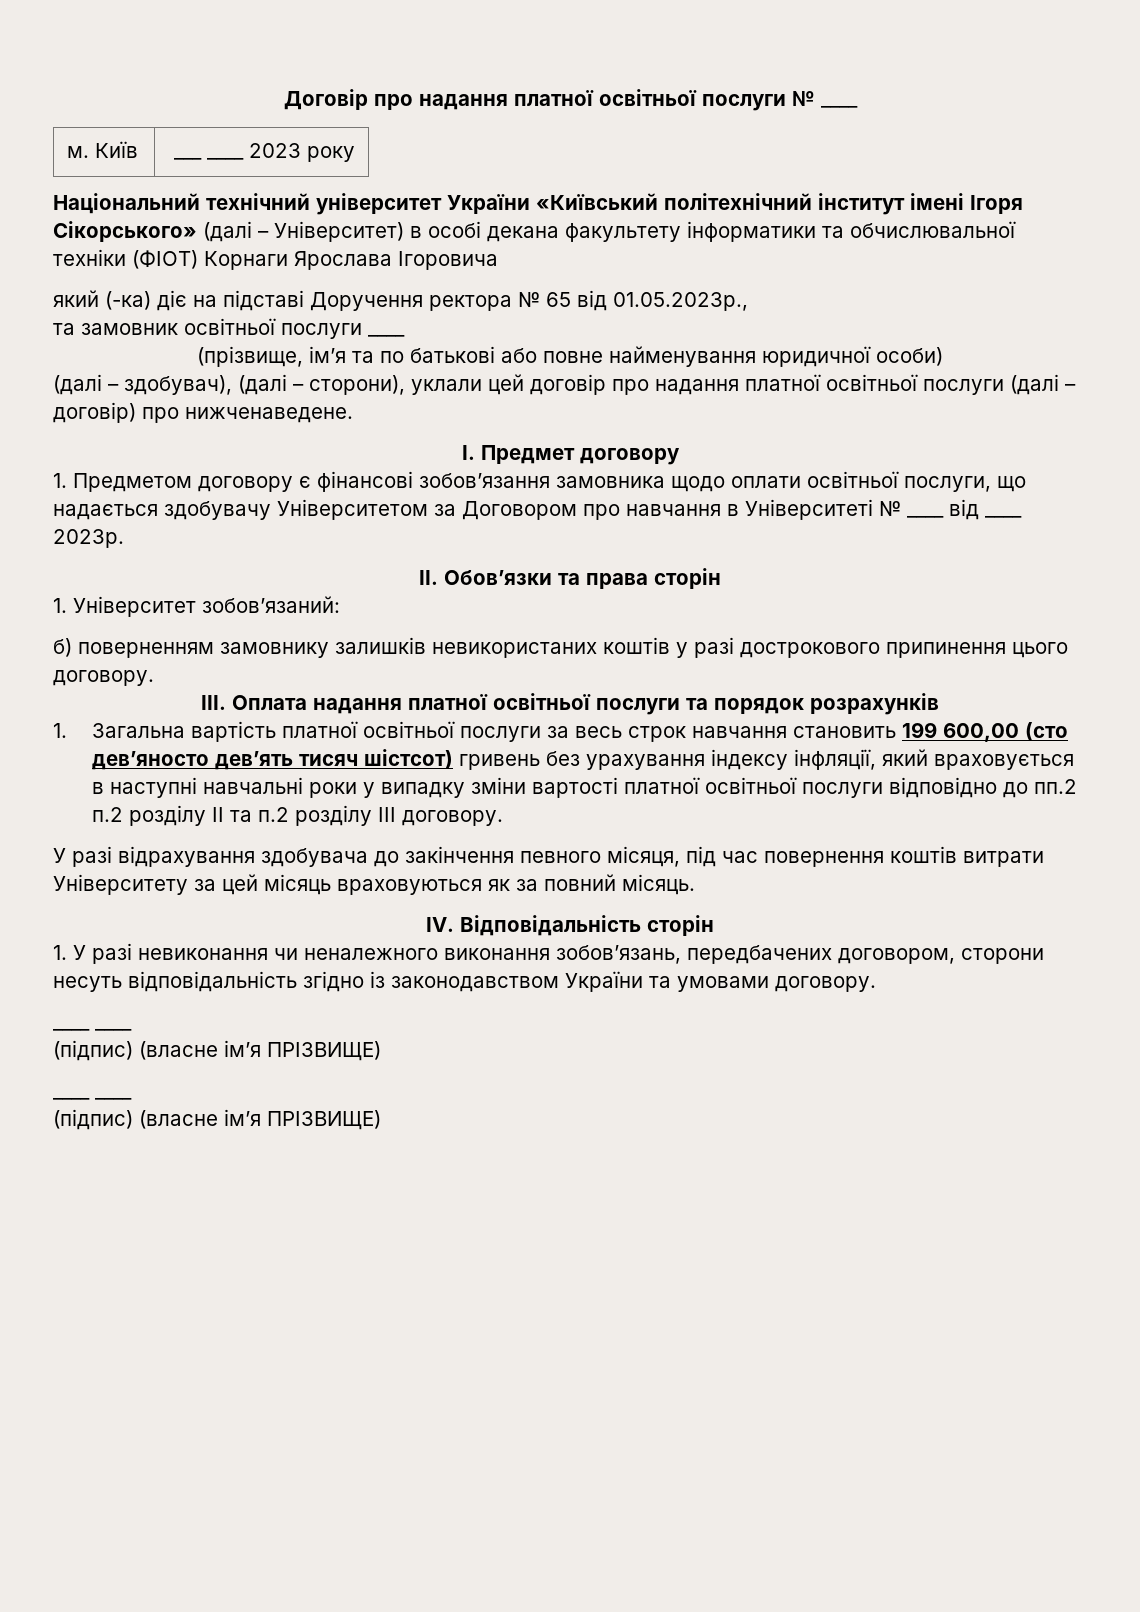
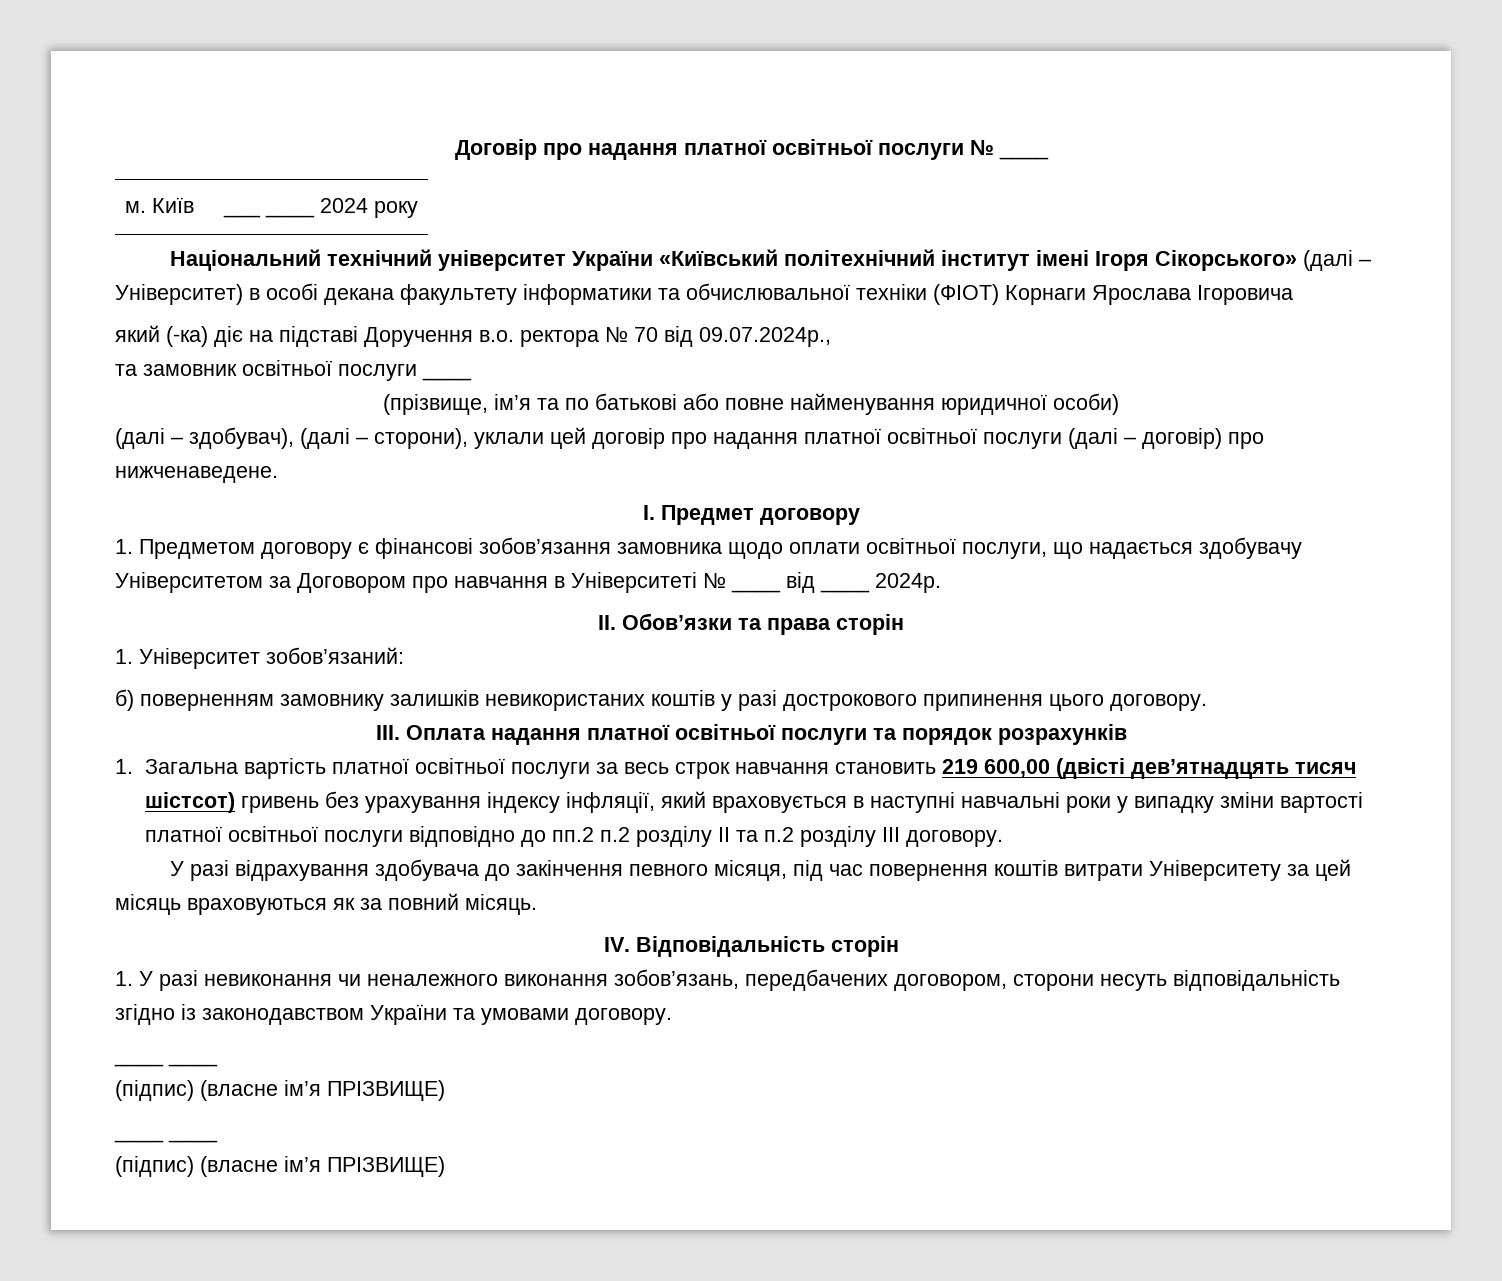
- м. Київ | ___ ____ 2023 року
+ м. Київ | ___ ____ 2024 року
- який (-ка) діє на підставі Доручення ректора № 65 від 01.05.2023р.,
+ який (-ка) діє на підставі Доручення в.о. ректора № 70 від 09.07.2024р.,
- 1. Предметом договору є фінансові зобов’язання замовника щодо оплати освітньої послуги, що надається здобувачу Університетом за Договором про навчання в Університеті № ____ від ____ 2023р.
+ 1. Предметом договору є фінансові зобов’язання замовника щодо оплати освітньої послуги, що надається здобувачу Університетом за Договором про навчання в Університеті № ____ від ____ 2024р.
- 1. Загальна вартість платної освітньої послуги за весь строк навчання становить 199 600,00 (сто дев’яносто дев’ять тисяч шістсот) гривень без урахування індексу інфляції, який враховується в наступні навчальні роки у випадку зміни вартості платної освітньої послуги відповідно до пп.2 п.2 розділу ІІ та п.2 розділу ІІІ договору.
+ 1. Загальна вартість платної освітньої послуги за весь строк навчання становить 219 600,00 (двісті дев’ятнадцять тисяч шістсот) гривень без урахування індексу інфляції, який враховується в наступні навчальні роки у випадку зміни вартості платної освітньої послуги відповідно до пп.2 п.2 розділу ІІ та п.2 розділу ІІІ договору.

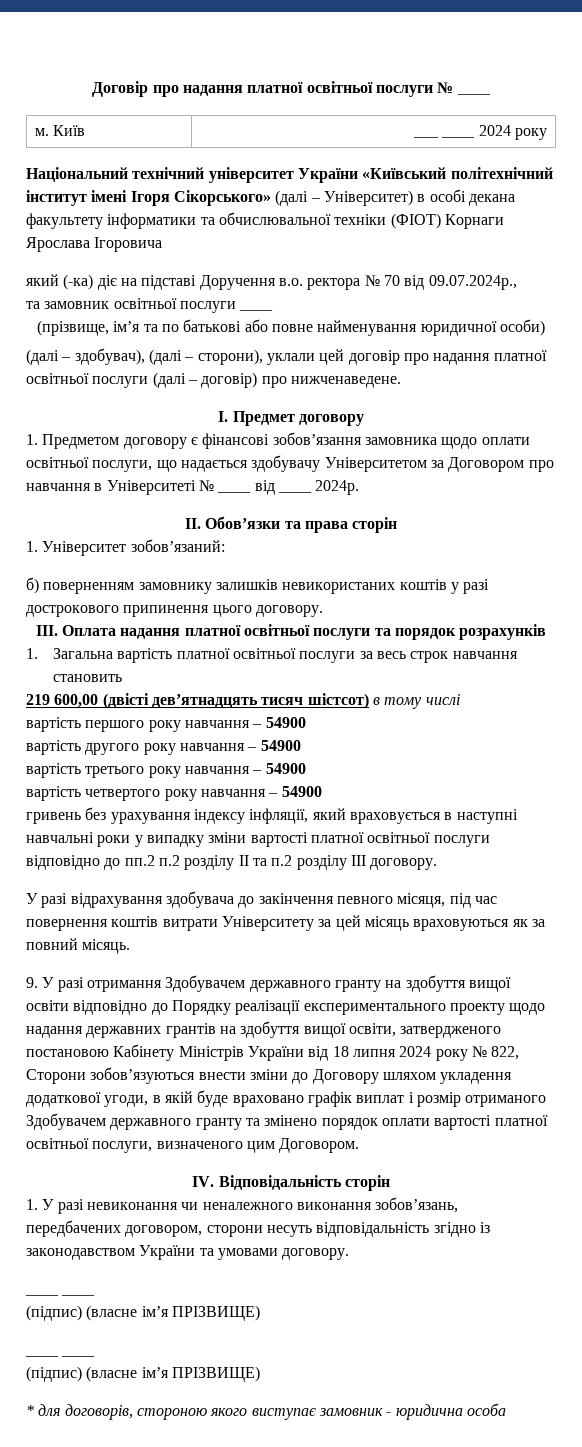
- 1. Загальна вартість платної освітньої послуги за весь строк навчання становить 219 600,00 (двісті дев’ятнадцять тисяч шістсот) гривень без урахування індексу інфляції, який враховується в наступні навчальні роки у випадку зміни вартості платної освітньої послуги відповідно до пп.2 п.2 розділу ІІ та п.2 розділу ІІІ договору.
+ 1. Загальна вартість платної освітньої послуги за весь строк навчання становить
+ 219 600,00 (двісті дев’ятнадцять тисяч шістсот) в тому числі
+ вартість першого року навчання – 54900
+ вартість другого року навчання – 54900
+ вартість третього року навчання – 54900
+ вартість четвертого року навчання – 54900
+ гривень без урахування індексу інфляції, який враховується в наступні навчальні роки у випадку зміни вартості платної освітньої послуги відповідно до пп.2 п.2 розділу ІІ та п.2 розділу ІІІ договору.
+ 9. У разі отримання Здобувачем державного гранту на здобуття вищої освіти відповідно до Порядку реалізації експериментального проекту щодо надання державних грантів на здобуття вищої освіти, затвердженого постановою Кабінету Міністрів України від 18 липня 2024 року № 822, Сторони зобов’язуються внести зміни до Договору шляхом укладення додаткової угоди, в якій буде враховано графік виплат і розмір отриманого Здобувачем державного гранту та змінено порядок оплати вартості платної освітньої послуги, визначеного цим Договором.
+ * для договорів, стороною якого виступає замовник - юридична особа

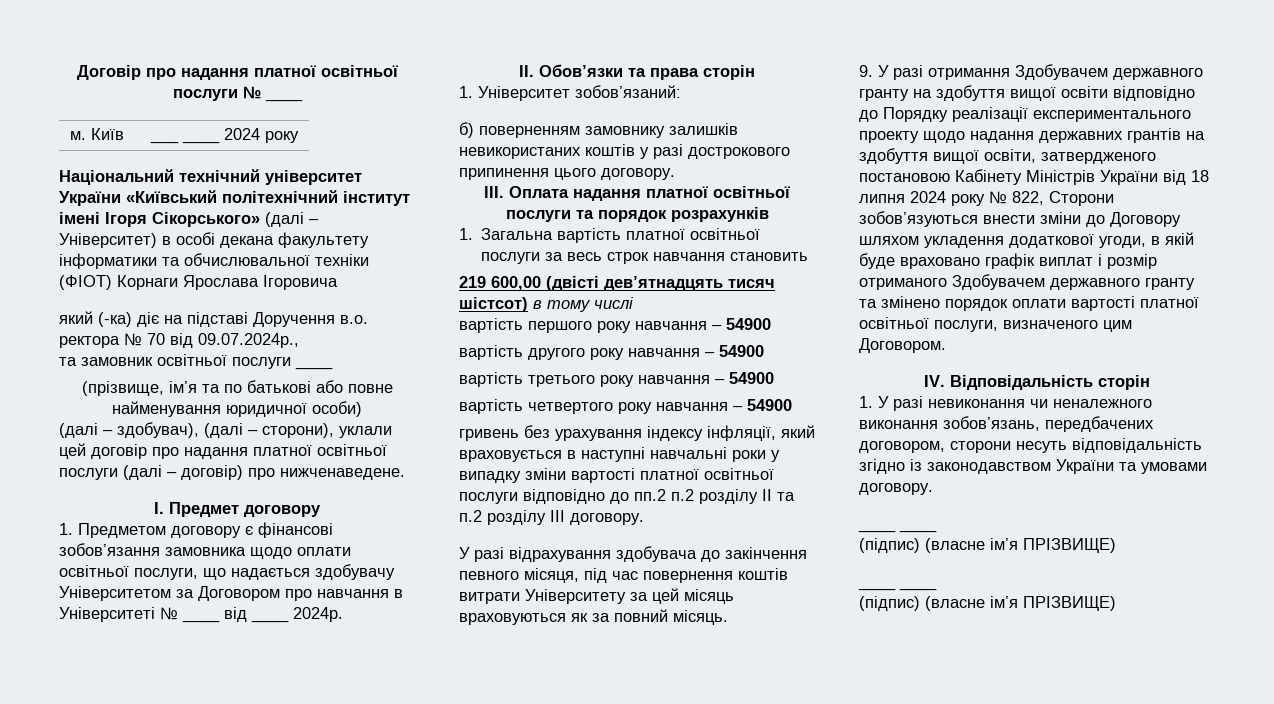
- * для договорів, стороною якого виступає замовник - юридична особа

